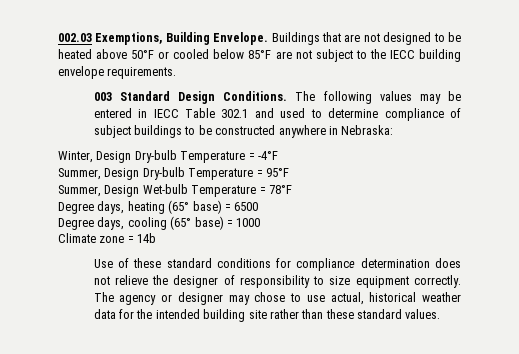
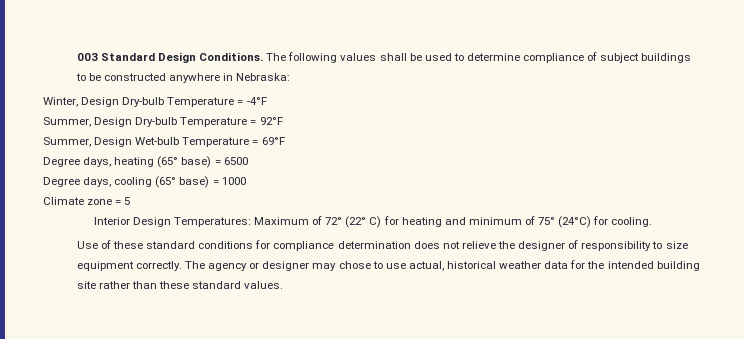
- 002.03 Exemptions, Building Envelope. Buildings that are not designed to be heated above 50°F or cooled below 85°F are not subject to the IECC building envelope requirements.
- The following values may be entered in IECC Table 302.1 and used to determine compliance of subject buildings to be constructed anywhere in Nebraska:
+ The following values shall be used to determine compliance of subject buildings to be constructed anywhere in Nebraska:
- Summer, Design Dry-bulb Temperature = 95°F
+ Summer, Design Dry-bulb Temperature = 92°F
- Summer, Design Wet-bulb Temperature = 78°F
+ Summer, Design Wet-bulb Temperature = 69°F
- Climate zone = 14b
+ Climate zone = 5
+ Interior Design Temperatures: Maximum of 72° (22° C) for heating and minimum of 75° (24°C) for cooling.

